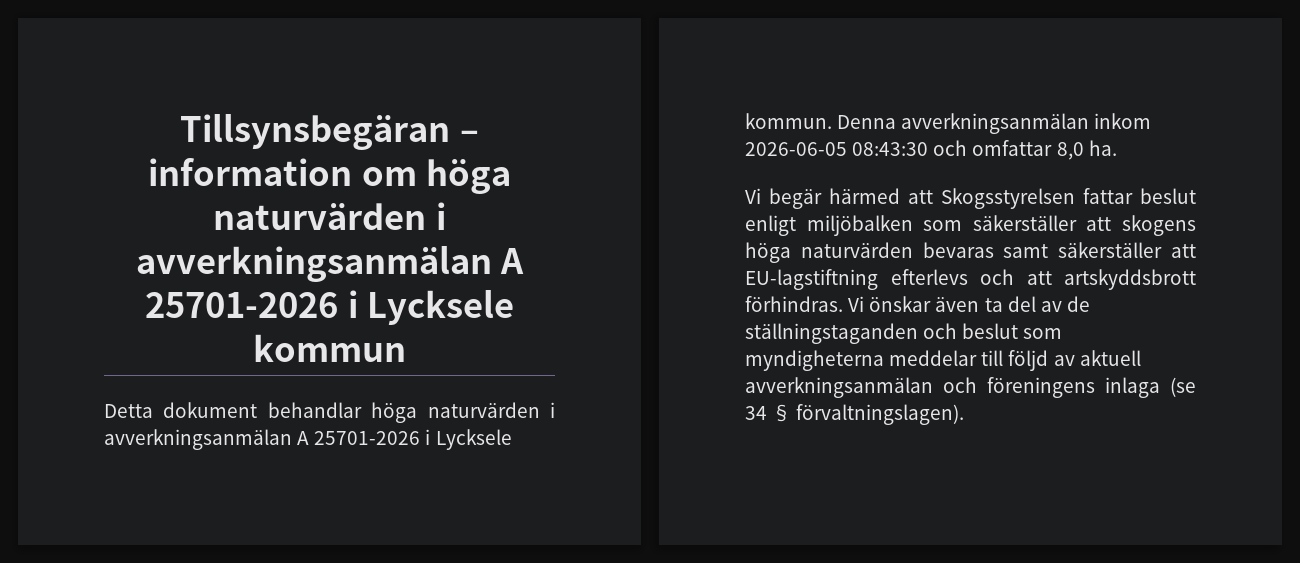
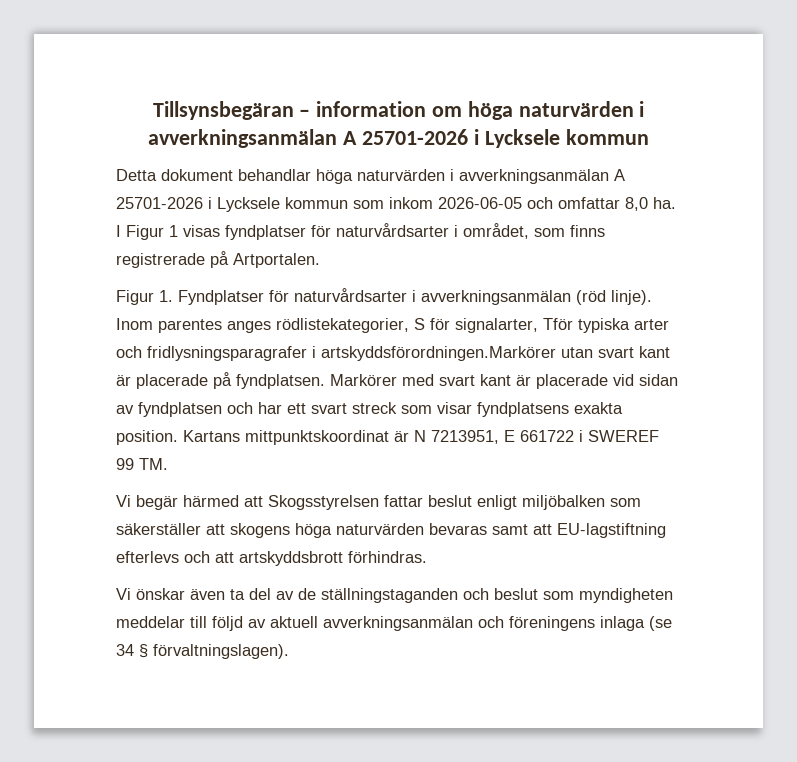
- Detta dokument behandlar höga naturvärden i avverkningsanmälan A 25701-2026 i Lycksele kommun. Denna avverkningsanmälan inkom 2026-06-05 08:43:30 och omfattar 8,0 ha.
+ Detta dokument behandlar höga naturvärden i avverkningsanmälan A 25701-2026 i Lycksele kommun som inkom 2026-06-05 och omfattar 8,0 ha. I Figur 1 visas fyndplatser för naturvårdsarter i området, som finns registrerade på Artportalen.
+ Figur 1. Fyndplatser för naturvårdsarter i avverkningsanmälan (röd linje). Inom parentes anges rödlistekategorier, S för signalarter, Tför typiska arter och fridlysningsparagrafer i artskyddsförordningen.Markörer utan svart kant är placerade på fyndplatsen. Markörer med svart kant är placerade vid sidan av fyndplatsen och har ett svart streck som visar fyndplatsens exakta position. Kartans mittpunktskoordinat är N 7213951, E 661722 i SWEREF 99 TM.
- Vi begär härmed att Skogsstyrelsen fattar beslut enligt miljöbalken som säkerställer att skogens höga naturvärden bevaras samt säkerställer att EU-lagstiftning efterlevs och att artskyddsbrott förhindras. Vi önskar även ta del av de ställningstaganden och beslut som myndigheterna meddelar till följd av aktuell avverkningsanmälan och föreningens inlaga (se 34 § förvaltningslagen).
+ Vi begär härmed att Skogsstyrelsen fattar beslut enligt miljöbalken som säkerställer att skogens höga naturvärden bevaras samt att EU-lagstiftning efterlevs och att artskyddsbrott förhindras.
+ Vi önskar även ta del av de ställningstaganden och beslut som myndigheten meddelar till följd av aktuell avverkningsanmälan och föreningens inlaga (se 34 § förvaltningslagen).

